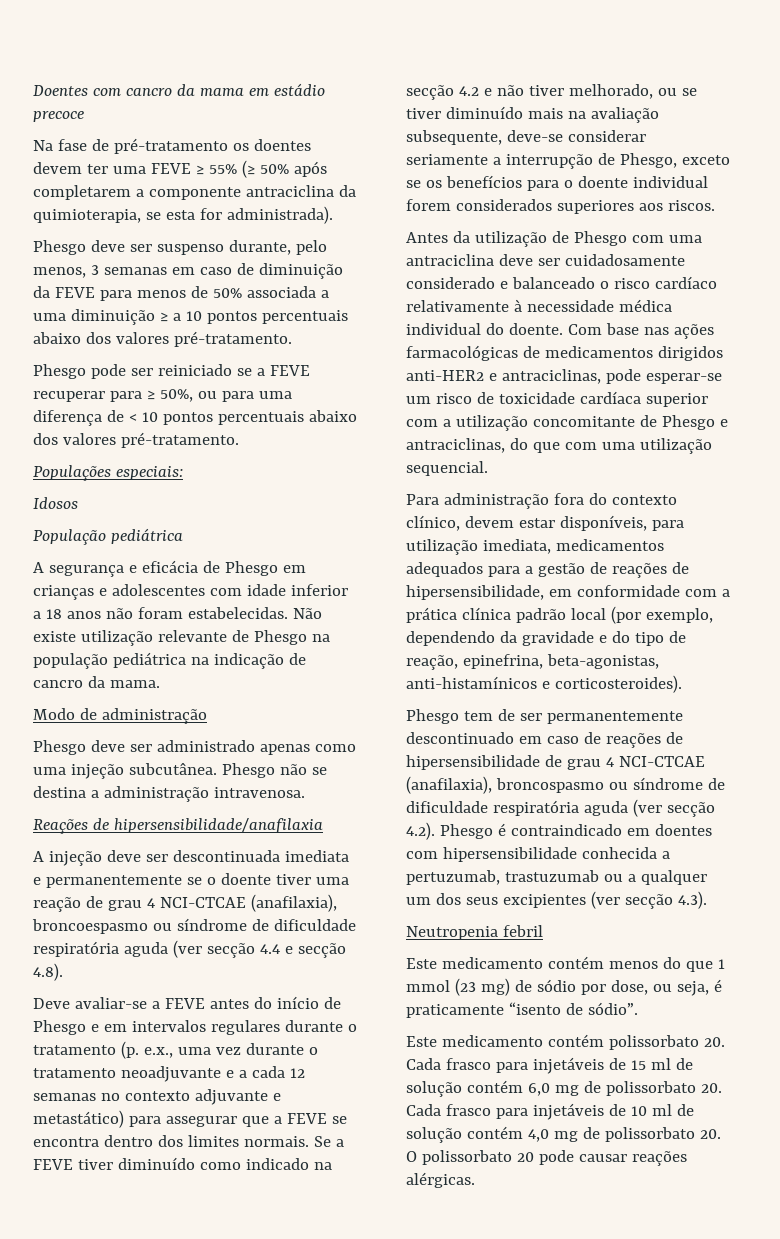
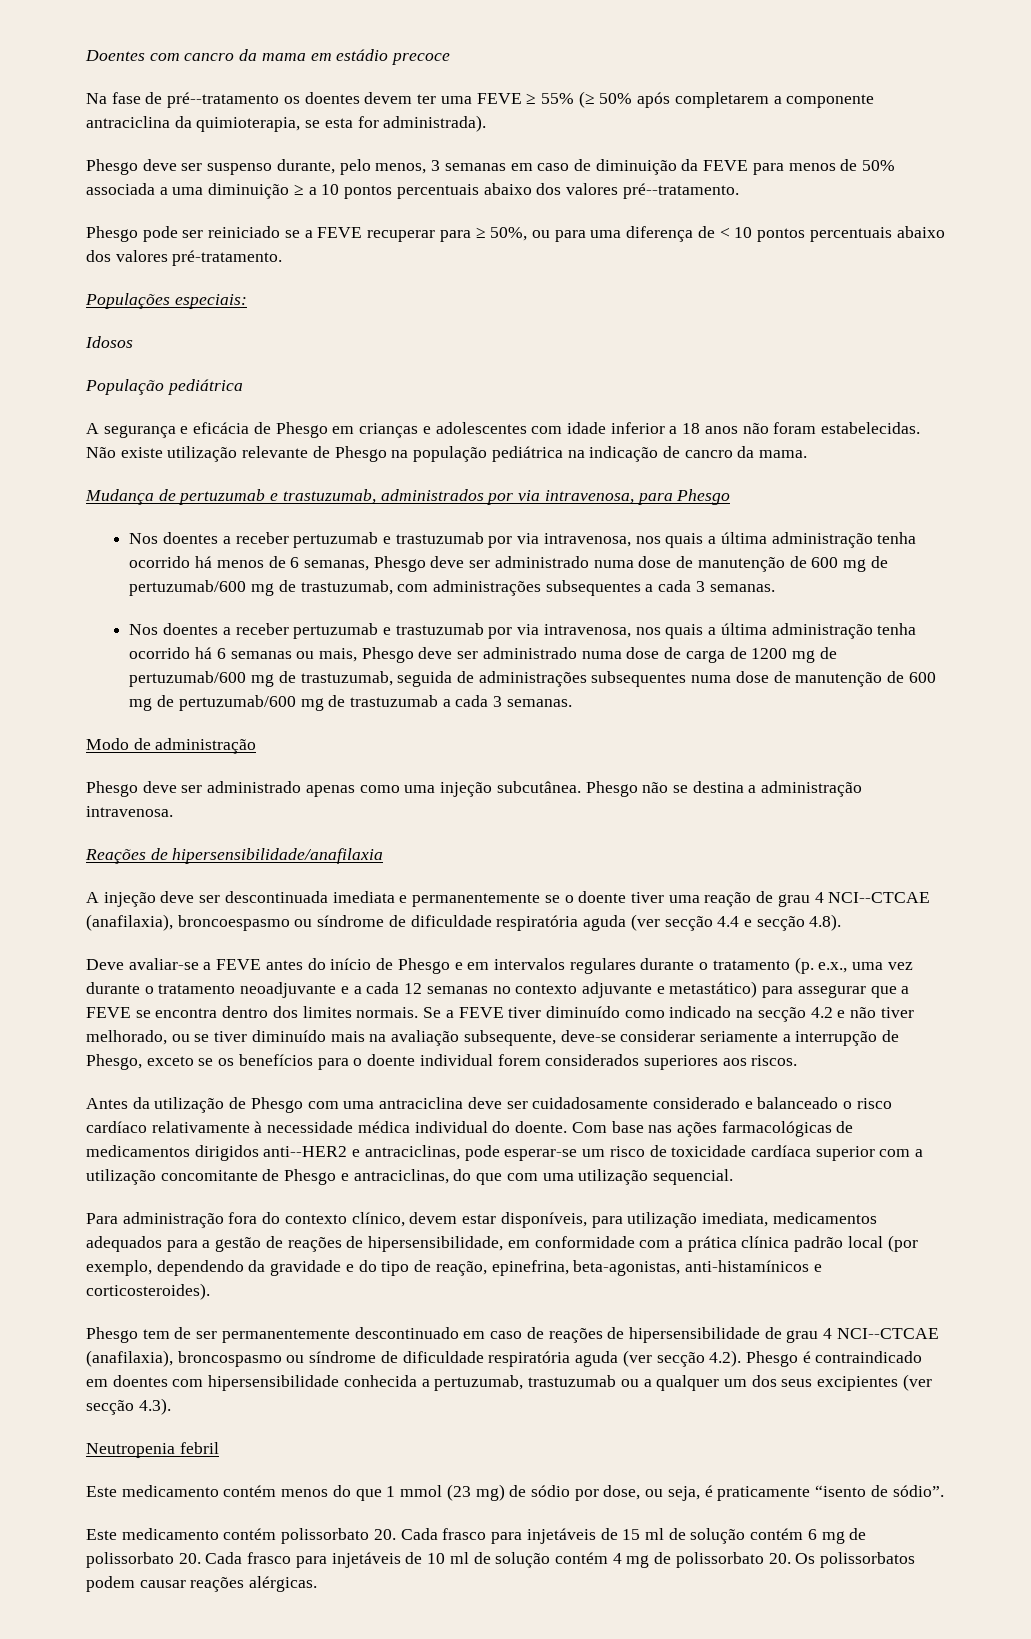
- Na fase de pré-tratamento os doentes devem ter uma FEVE ≥ 55% (≥ 50% após completarem a componente antraciclina da quimioterapia, se esta for administrada).
+ Na fase de pré--tratamento os doentes devem ter uma FEVE ≥ 55% (≥ 50% após completarem a componente antraciclina da quimioterapia, se esta for administrada).
- Phesgo deve ser suspenso durante, pelo menos, 3 semanas em caso de diminuição da FEVE para menos de 50% associada a uma diminuição ≥ a 10 pontos percentuais abaixo dos valores pré-tratamento.
+ Phesgo deve ser suspenso durante, pelo menos, 3 semanas em caso de diminuição da FEVE para menos de 50% associada a uma diminuição ≥ a 10 pontos percentuais abaixo dos valores pré--tratamento.
+ Mudança de pertuzumab e trastuzumab, administrados por via intravenosa, para Phesgo
+ Nos doentes a receber pertuzumab e trastuzumab por via intravenosa, nos quais a última administração tenha ocorrido há menos de 6 semanas, Phesgo deve ser administrado numa dose de manutenção de 600 mg de pertuzumab/600 mg de trastuzumab, com administrações subsequentes a cada 3 semanas.
+ Nos doentes a receber pertuzumab e trastuzumab por via intravenosa, nos quais a última administração tenha ocorrido há 6 semanas ou mais, Phesgo deve ser administrado numa dose de carga de 1200 mg de pertuzumab/600 mg de trastuzumab, seguida de administrações subsequentes numa dose de manutenção de 600 mg de pertuzumab/600 mg de trastuzumab a cada 3 semanas.
- A injeção deve ser descontinuada imediata e permanentemente se o doente tiver uma reação de grau 4 NCI-CTCAE (anafilaxia), broncoespasmo ou síndrome de dificuldade respiratória aguda (ver secção 4.4 e secção 4.8).
+ A injeção deve ser descontinuada imediata e permanentemente se o doente tiver uma reação de grau 4 NCI--CTCAE (anafilaxia), broncoespasmo ou síndrome de dificuldade respiratória aguda (ver secção 4.4 e secção 4.8).
- Com base nas ações farmacológicas de medicamentos dirigidos anti-HER2 e antraciclinas, pode esperar-se um risco de toxicidade cardíaca superior com a utilização concomitante de Phesgo e antraciclinas, do que com uma utilização sequencial.
+ Com base nas ações farmacológicas de medicamentos dirigidos anti--HER2 e antraciclinas, pode esperar-se um risco de toxicidade cardíaca superior com a utilização concomitante de Phesgo e antraciclinas, do que com uma utilização sequencial.
- Phesgo tem de ser permanentemente descontinuado em caso de reações de hipersensibilidade de grau 4 NCI-CTCAE (anafilaxia), broncospasmo ou síndrome de dificuldade respiratória aguda (ver secção 4.2). Phesgo é contraindicado em doentes com hipersensibilidade conhecida a pertuzumab, trastuzumab ou a qualquer um dos seus excipientes (ver secção 4.3).
+ Phesgo tem de ser permanentemente descontinuado em caso de reações de hipersensibilidade de grau 4 NCI--CTCAE (anafilaxia), broncospasmo ou síndrome de dificuldade respiratória aguda (ver secção 4.2). Phesgo é contraindicado em doentes com hipersensibilidade conhecida a pertuzumab, trastuzumab ou a qualquer um dos seus excipientes (ver secção 4.3).
- Este medicamento contém polissorbato 20. Cada frasco para injetáveis de 15 ml de solução contém 6,0 mg de polissorbato 20. Cada frasco para injetáveis de 10 ml de solução contém 4,0 mg de polissorbato 20. O polissorbato 20 pode causar reações alérgicas.
+ Este medicamento contém polissorbato 20. Cada frasco para injetáveis de 15 ml de solução contém 6 mg de polissorbato 20. Cada frasco para injetáveis de 10 ml de solução contém 4 mg de polissorbato 20. Os polissorbatos podem causar reações alérgicas.

